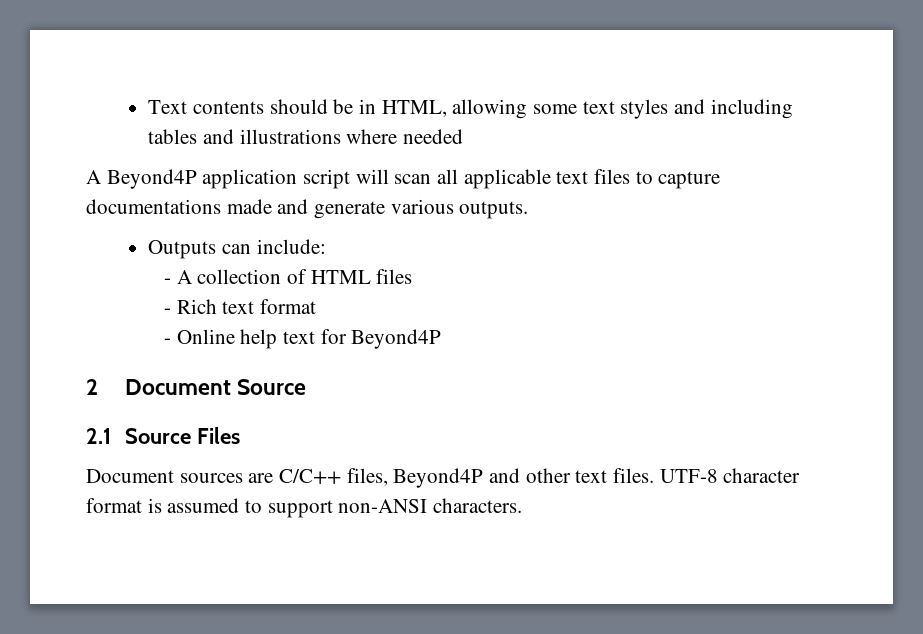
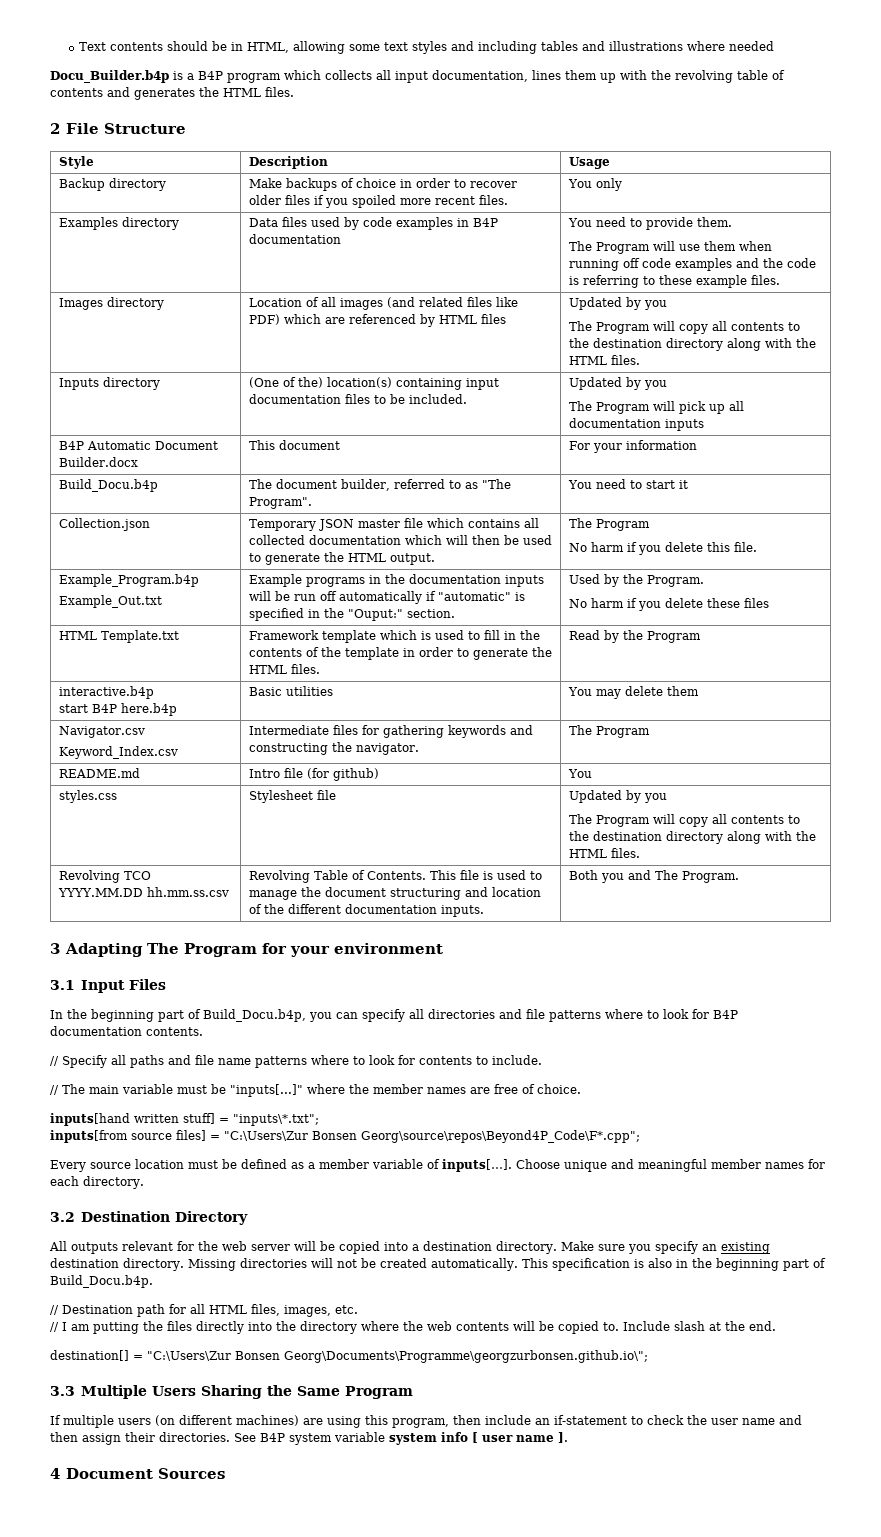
- A Beyond4P application script will scan all applicable text files to capture documentations made and generate various outputs.
- Outputs can include:
- - A collection of HTML files
- - Rich text format
- - Online help text for Beyond4P
- 2 Document Source
- 2.1 Source Files
- Document sources are C/C++ files, Beyond4P and other text files. UTF-8 character format is assumed to support non-ANSI characters.
+ Docu_Builder.b4p is a B4P program which collects all input documentation, lines them up with the revolving table of contents and generates the HTML files.
+ 2 File Structure
+ Style | Description | Usage
+ Backup directory | Make backups of choice in order to recover older files if you spoiled more recent files. | You only
+ Examples directory | Data files used by code examples in B4P documentation | You need to provide them.
+ The Program will use them when running off code examples and the code is referring to these example files.
+ Images directory | Location of all images (and related files like PDF) which are referenced by HTML files | Updated by you
+ The Program will copy all contents to the destination directory along with the HTML files.
+ Inputs directory | (One of the) location(s) containing input documentation files to be included. | Updated by you
+ The Program will pick up all documentation inputs
+ B4P Automatic Document Builder.docx | This document | For your information
+ Build_Docu.b4p | The document builder, referred to as "The Program". | You need to start it
+ Collection.json | Temporary JSON master file which contains all collected documentation which will then be used to generate the HTML output. | The Program
+ No harm if you delete this file.
+ Example_Program.b4p
+ Example_Out.txt | Example programs in the documentation inputs will be run off automatically if "automatic" is specified in the "Ouput:" section. | Used by the Program.
+ No harm if you delete these files
+ HTML Template.txt | Framework template which is used to fill in the contents of the template in order to generate the HTML files. | Read by the Program
+ interactive.b4p
+ start B4P here.b4p | Basic utilities | You may delete them
+ Navigator.csv
+ Keyword_Index.csv | Intermediate files for gathering keywords and constructing the navigator. | The Program
+ README.md | Intro file (for github) | You
+ styles.css | Stylesheet file | Updated by you
+ The Program will copy all contents to the destination directory along with the HTML files.
+ Revolving TCO YYYY.MM.DD hh.mm.ss.csv | Revolving Table of Contents. This file is used to manage the document structuring and location of the different documentation inputs. | Both you and The Program.
+ 3 Adapting The Program for your environment
+ 3.1 Input Files
+ In the beginning part of Build_Docu.b4p, you can specify all directories and file patterns where to look for B4P documentation contents.
+ // Specify all paths and file name patterns where to look for contents to include.
+ // The main variable must be "inputs[...]" where the member names are free of choice.
+ inputs[hand written stuff] = "inputs\*.txt";
+ inputs[from source files] = "C:\Users\Zur Bonsen Georg\source\repos\Beyond4P_Code\F*.cpp";
+ Every source location must be defined as a member variable of inputs[…]. Choose unique and meaningful member names for each directory.
+ 3.2 Destination Directory
+ All outputs relevant for the web server will be copied into a destination directory. Make sure you specify an existing destination directory. Missing directories will not be created automatically. This specification is also in the beginning part of Build_Docu.b4p.
+ // Destination path for all HTML files, images, etc.
+ // I am putting the files directly into the directory where the web contents will be copied to. Include slash at the end.
+ destination[] = "C:\Users\Zur Bonsen Georg\Documents\Programme\georgzurbonsen.github.io\";
+ 3.3 Multiple Users Sharing the Same Program
+ If multiple users (on different machines) are using this program, then include an if-statement to check the user name and then assign their directories. See B4P system variable system info [ user name ].
+ 4 Document Sources

